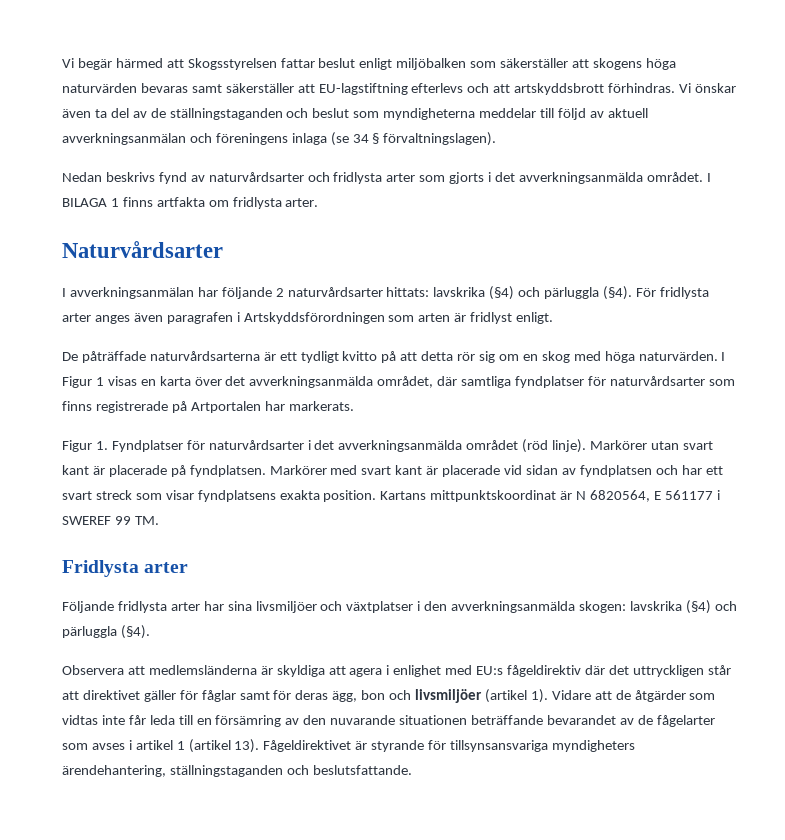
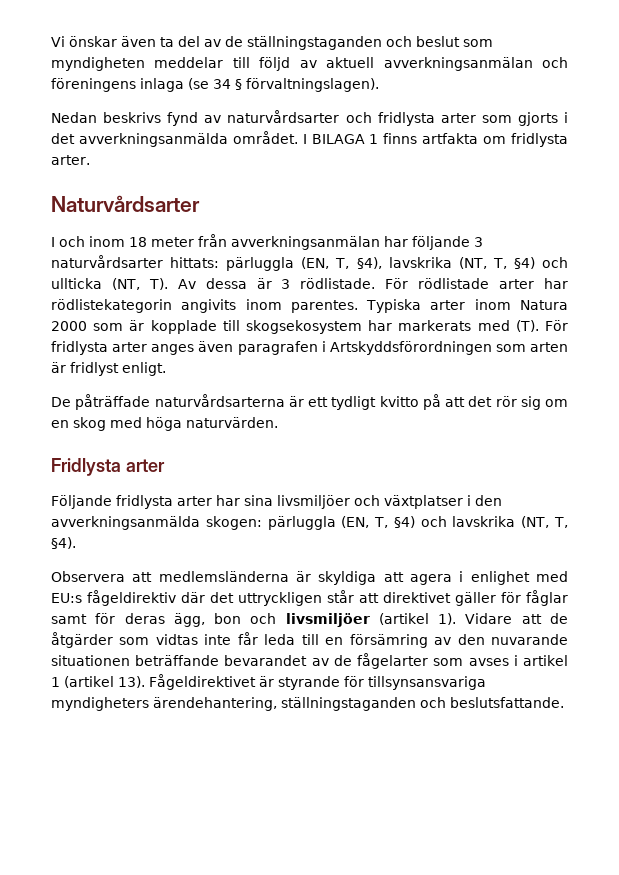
- Vi begär härmed att Skogsstyrelsen fattar beslut enligt miljöbalken som säkerställer att skogens höga naturvärden bevaras samt säkerställer att EU-lagstiftning efterlevs och att artskyddsbrott förhindras. Vi önskar även ta del av de ställningstaganden och beslut som myndigheterna meddelar till följd av aktuell avverkningsanmälan och föreningens inlaga (se 34 § förvaltningslagen).
+ Vi önskar även ta del av de ställningstaganden och beslut som myndigheten meddelar till följd av aktuell avverkningsanmälan och föreningens inlaga (se 34 § förvaltningslagen).
- I avverkningsanmälan har följande 2 naturvårdsarter hittats: lavskrika (§4) och pärluggla (§4). För fridlysta arter anges även paragrafen i Artskyddsförordningen som arten är fridlyst enligt.
+ I och inom 18 meter från avverkningsanmälan har följande 3 naturvårdsarter hittats: pärluggla (EN, T, §4), lavskrika (NT, T, §4) och ullticka (NT, T). Av dessa är 3 rödlistade. För rödlistade arter har rödlistekategorin angivits inom parentes. Typiska arter inom Natura 2000 som är kopplade till skogsekosystem har markerats med (T). För fridlysta arter anges även paragrafen i Artskyddsförordningen som arten är fridlyst enligt.
- De påträffade naturvårdsarterna är ett tydligt kvitto på att detta rör sig om en skog med höga naturvärden. I Figur 1 visas en karta över det avverkningsanmälda området, där samtliga fyndplatser för naturvårdsarter som finns registrerade på Artportalen har markerats.
- Figur 1. Fyndplatser för naturvårdsarter i det avverkningsanmälda området (röd linje). Markörer utan svart kant är placerade på fyndplatsen. Markörer med svart kant är placerade vid sidan av fyndplatsen och har ett svart streck som visar fyndplatsens exakta position. Kartans mittpunktskoordinat är N 6820564, E 561177 i SWEREF 99 TM.
+ De påträffade naturvårdsarterna är ett tydligt kvitto på att det rör sig om en skog med höga naturvärden.
- Följande fridlysta arter har sina livsmiljöer och växtplatser i den avverkningsanmälda skogen: lavskrika (§4) och pärluggla (§4).
+ Följande fridlysta arter har sina livsmiljöer och växtplatser i den avverkningsanmälda skogen: pärluggla (EN, T, §4) och lavskrika (NT, T, §4).

